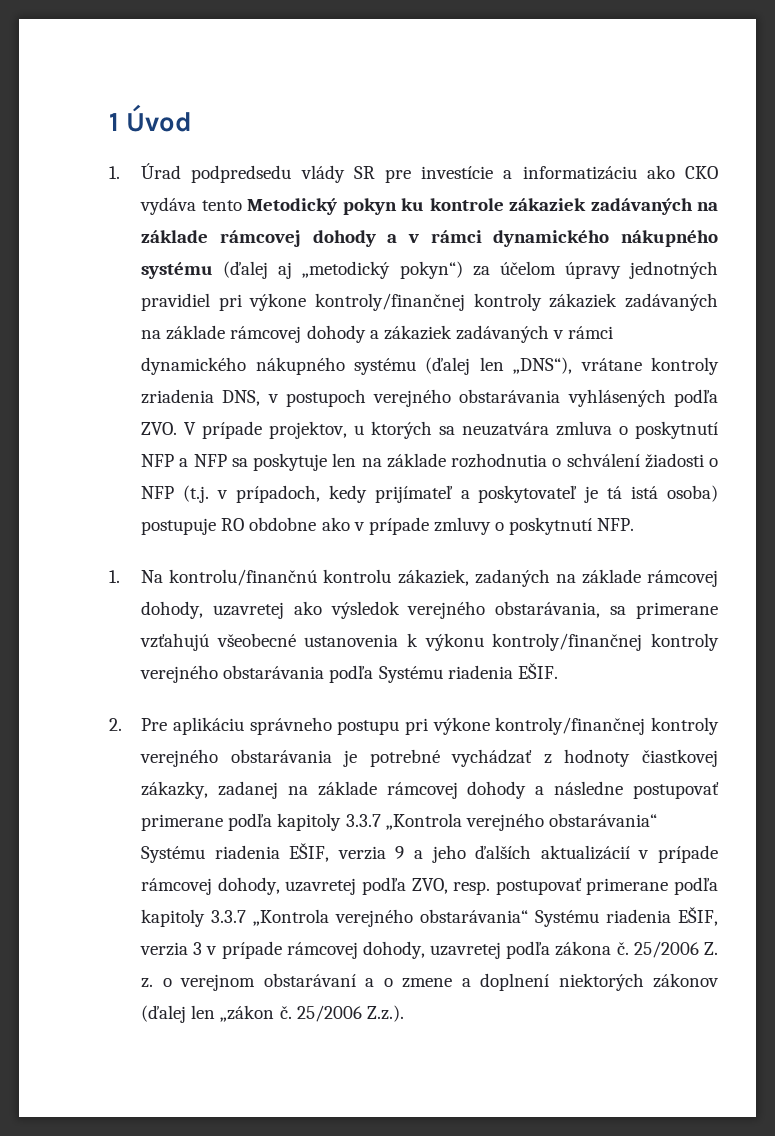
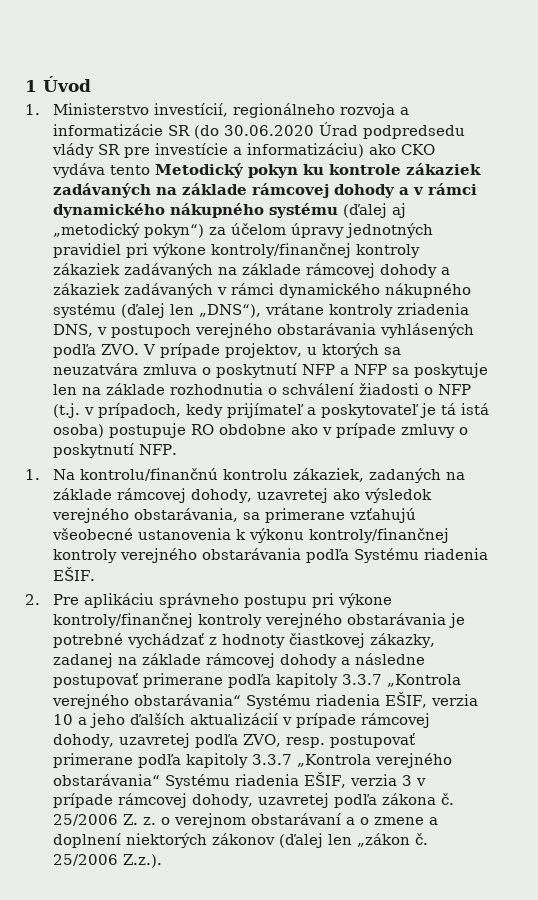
- 1. Úrad podpredsedu vlády SR pre investície a informatizáciu ako CKO vydáva tento Metodický pokyn ku kontrole zákaziek zadávaných na základe rámcovej dohody a v rámci dynamického nákupného systému (ďalej aj „metodický pokyn“) za účelom úpravy jednotných pravidiel pri výkone kontroly/finančnej kontroly zákaziek zadávaných na základe rámcovej dohody a zákaziek zadávaných v rámci dynamického nákupného systému (ďalej len „DNS“), vrátane kontroly zriadenia DNS, v postupoch verejného obstarávania vyhlásených podľa ZVO. V prípade projektov, u ktorých sa neuzatvára zmluva o poskytnutí NFP a NFP sa poskytuje len na základe rozhodnutia o schválení žiadosti o NFP (t.j. v prípadoch, kedy prijímateľ a poskytovateľ je tá istá osoba) postupuje RO obdobne ako v prípade zmluvy o poskytnutí NFP.
+ 1. Ministerstvo investícií, regionálneho rozvoja a informatizácie SR (do 30.06.2020 Úrad podpredsedu vlády SR pre investície a informatizáciu) ako CKO vydáva tento Metodický pokyn ku kontrole zákaziek zadávaných na základe rámcovej dohody a v rámci dynamického nákupného systému (ďalej aj „metodický pokyn“) za účelom úpravy jednotných pravidiel pri výkone kontroly/finančnej kontroly zákaziek zadávaných na základe rámcovej dohody a zákaziek zadávaných v rámci dynamického nákupného systému (ďalej len „DNS“), vrátane kontroly zriadenia DNS, v postupoch verejného obstarávania vyhlásených podľa ZVO. V prípade projektov, u ktorých sa neuzatvára zmluva o poskytnutí NFP a NFP sa poskytuje len na základe rozhodnutia o schválení žiadosti o NFP (t.j. v prípadoch, kedy prijímateľ a poskytovateľ je tá istá osoba) postupuje RO obdobne ako v prípade zmluvy o poskytnutí NFP.
- 2. Pre aplikáciu správneho postupu pri výkone kontroly/finančnej kontroly verejného obstarávania je potrebné vychádzať z hodnoty čiastkovej zákazky, zadanej na základe rámcovej dohody a následne postupovať primerane podľa kapitoly 3.3.7 „Kontrola verejného obstarávania“ Systému riadenia EŠIF, verzia 9 a jeho ďalších aktualizácií v prípade rámcovej dohody, uzavretej podľa ZVO, resp. postupovať primerane podľa kapitoly 3.3.7 „Kontrola verejného obstarávania“ Systému riadenia EŠIF, verzia 3 v prípade rámcovej dohody, uzavretej podľa zákona č.
+ 2. Pre aplikáciu správneho postupu pri výkone kontroly/finančnej kontroly verejného obstarávania je potrebné vychádzať z hodnoty čiastkovej zákazky, zadanej na základe rámcovej dohody a následne postupovať primerane podľa kapitoly 3.3.7 „Kontrola verejného obstarávania“ Systému riadenia EŠIF, verzia 10 a jeho ďalších aktualizácií v prípade rámcovej dohody, uzavretej podľa ZVO, resp. postupovať primerane podľa kapitoly 3.3.7 „Kontrola verejného obstarávania“ Systému riadenia EŠIF, verzia 3 v prípade rámcovej dohody, uzavretej podľa zákona č.

